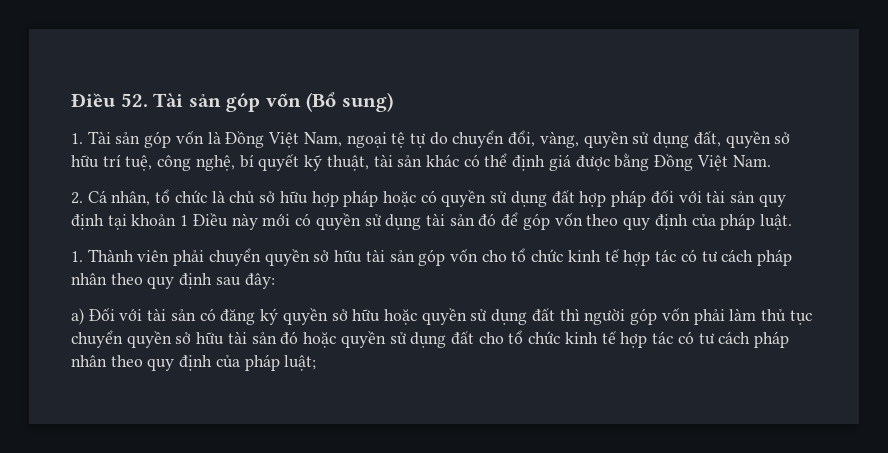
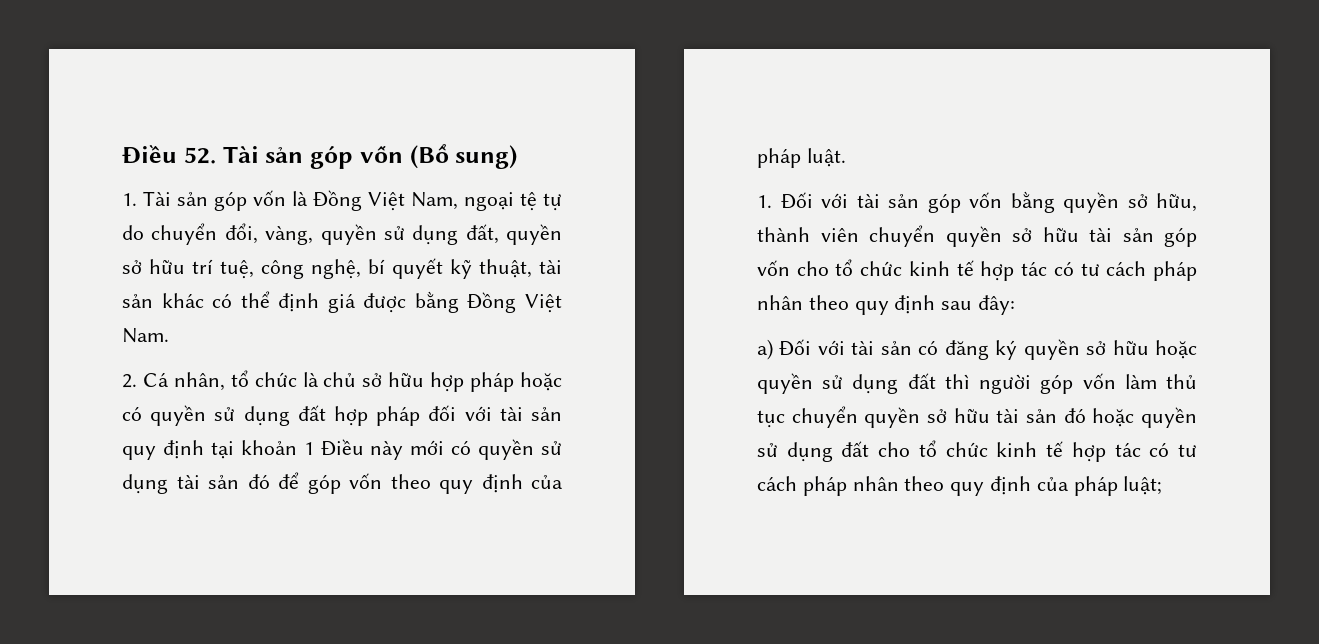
- 1. Thành viên phải chuyển quyền sở hữu tài sản góp vốn cho tổ chức kinh tế hợp tác có tư cách pháp nhân theo quy định sau đây:
+ 1. Đối với tài sản góp vốn bằng quyền sở hữu, thành viên chuyển quyền sở hữu tài sản góp vốn cho tổ chức kinh tế hợp tác có tư cách pháp nhân theo quy định sau đây:
- a) Đối với tài sản có đăng ký quyền sở hữu hoặc quyền sử dụng đất thì người góp vốn phải làm thủ tục chuyển quyền sở hữu tài sản đó hoặc quyền sử dụng đất cho tổ chức kinh tế hợp tác có tư cách pháp nhân theo quy định của pháp luật;
+ a) Đối với tài sản có đăng ký quyền sở hữu hoặc quyền sử dụng đất thì người góp vốn làm thủ tục chuyển quyền sở hữu tài sản đó hoặc quyền sử dụng đất cho tổ chức kinh tế hợp tác có tư cách pháp nhân theo quy định của pháp luật;

